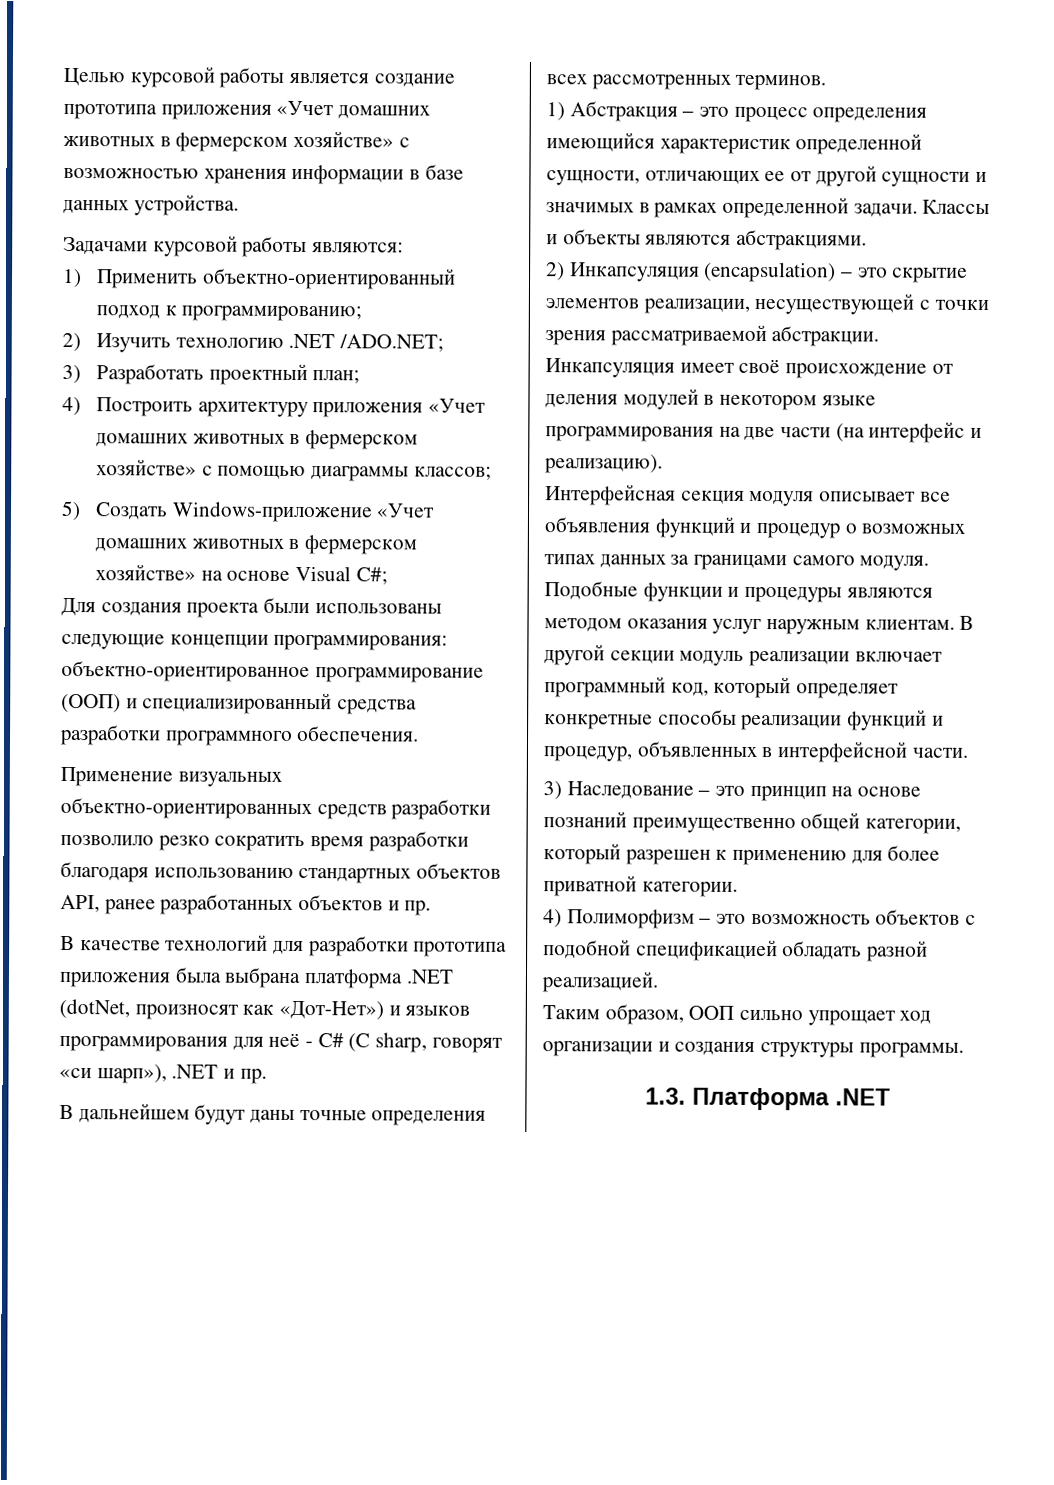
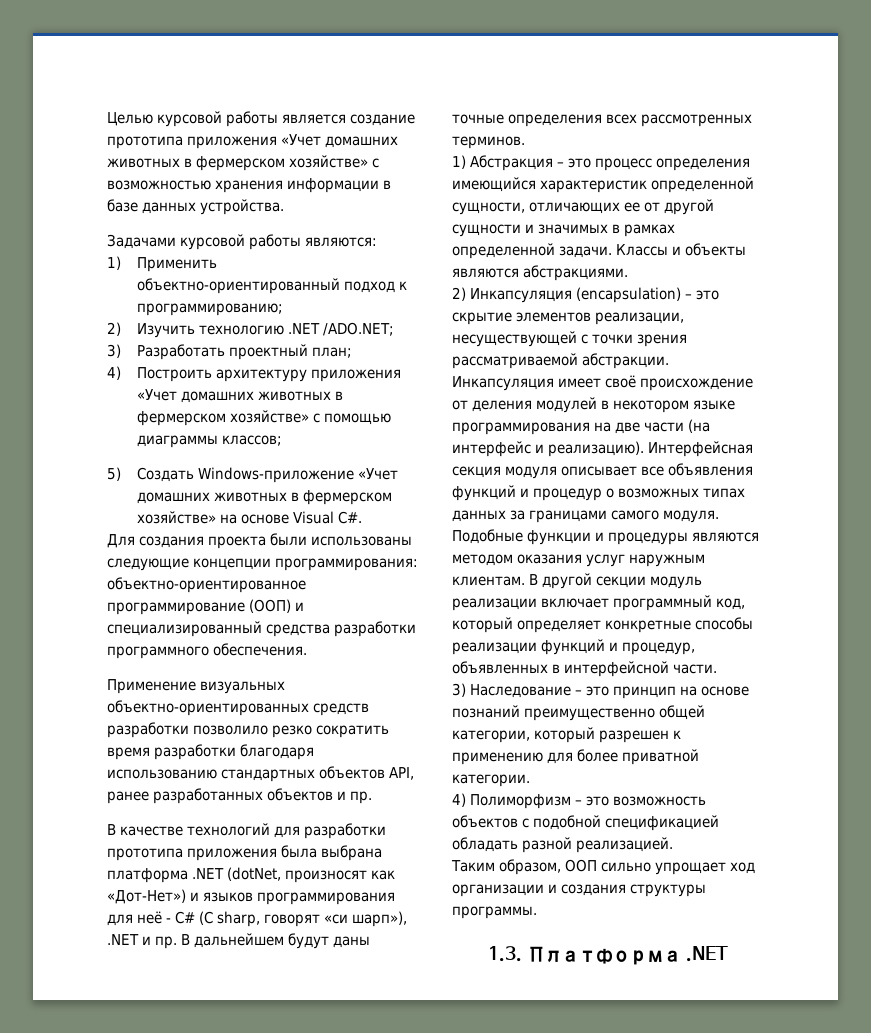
- 5) Создать Windows-приложение «Учет домашних животных в фермерском хозяйстве» на основе Visual C#;
+ 5) Создать Windows-приложение «Учет домашних животных в фермерском хозяйстве» на основе Visual C#.
- В качестве технологий для разработки прототипа приложения была выбрана платформа .NET (dotNet, произносят как «Дот-Нет») и языков программирования для неё - C# (C sharp, говорят «си шарп»), .NET и пр.
- В дальнейшем будут даны точные определения всех рассмотренных терминов.
+ В качестве технологий для разработки прототипа приложения была выбрана платформа .NET (dotNet, произносят как «Дот-Нет») и языков программирования для неё - C# (C sharp, говорят «си шарп»), .NET и пр. В дальнейшем будут даны точные определения всех рассмотренных терминов.
- Инкапсуляция имеет своё происхождение от деления модулей в некотором языке программирования на две части (на интерфейс и реализацию).
- Интерфейсная секция модуля описывает все объявления функций и процедур о возможных типах данных за границами самого модуля.
+ Инкапсуляция имеет своё происхождение от деления модулей в некотором языке программирования на две части (на интерфейс и реализацию). Интерфейсная секция модуля описывает все объявления функций и процедур о возможных типах данных за границами самого модуля.

